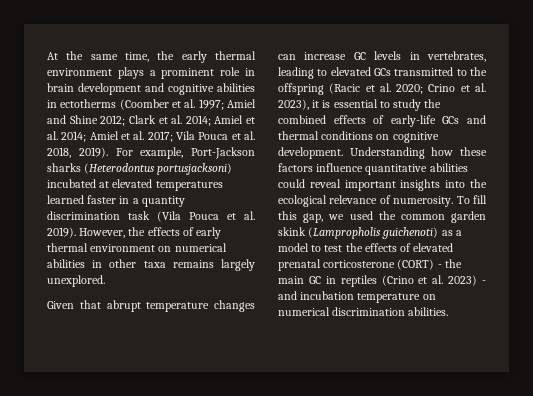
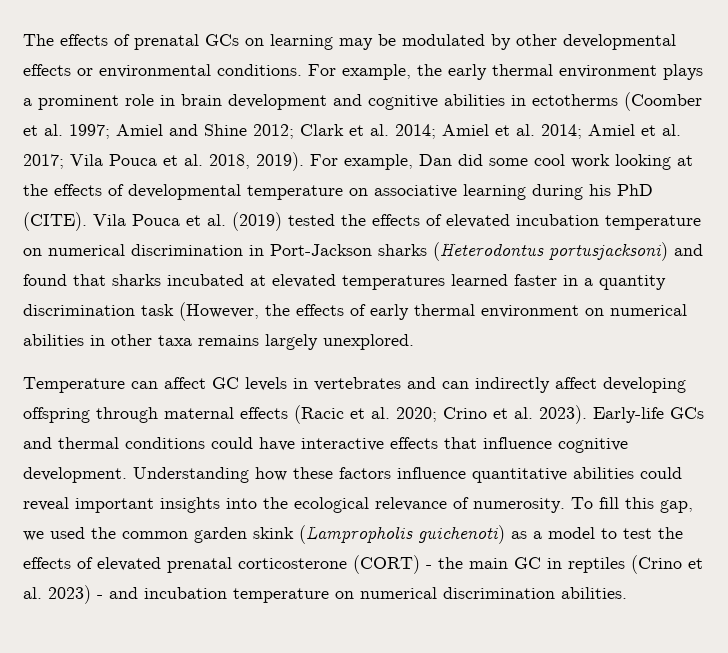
- At the same time, the early thermal environment plays a prominent role in brain development and cognitive abilities in ectotherms (Coomber et al. 1997; Amiel and Shine 2012; Clark et al. 2014; Amiel et al. 2014; Amiel et al. 2017; Vila Pouca et al. 2018, 2019).
+ The effects of prenatal GCs on learning may be modulated by other developmental effects or environmental conditions. For example, the early thermal environment plays a prominent role in brain development and cognitive abilities in ectotherms (Coomber et al. 1997; Amiel and Shine 2012; Clark et al. 2014; Amiel et al. 2014; Amiel et al. 2017; Vila Pouca et al. 2018, 2019).
- For example, Port-Jackson sharks (Heterodontus portusjacksoni) incubated at elevated temperatures learned faster in a quantity discrimination task (Vila Pouca et al. 2019). However, the effects of early thermal environment on numerical abilities in other taxa remains largely unexplored.
+ For example, Dan did some cool work looking at the effects of developmental temperature on associative learning during his PhD (CITE). Vila Pouca et al. (2019) tested the effects of elevated incubation temperature on numerical discrimination in Port-Jackson sharks (Heterodontus portusjacksoni) and found that sharks incubated at elevated temperatures learned faster in a quantity discrimination task (However, the effects of early thermal environment on numerical abilities in other taxa remains largely unexplored.
- Given that abrupt temperature changes can increase GC levels in vertebrates, leading to elevated GCs transmitted to the offspring (Racic et al. 2020; Crino et al. 2023), it is essential to study the combined effects of early-life GCs and thermal conditions on cognitive development.
+ Temperature can affect GC levels in vertebrates and can indirectly affect developing offspring through maternal effects (Racic et al. 2020; Crino et al. 2023). Early-life GCs and thermal conditions could have interactive effects that influence cognitive development.

